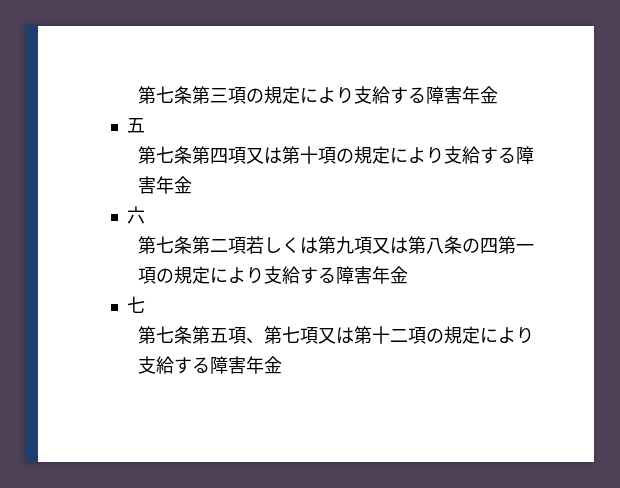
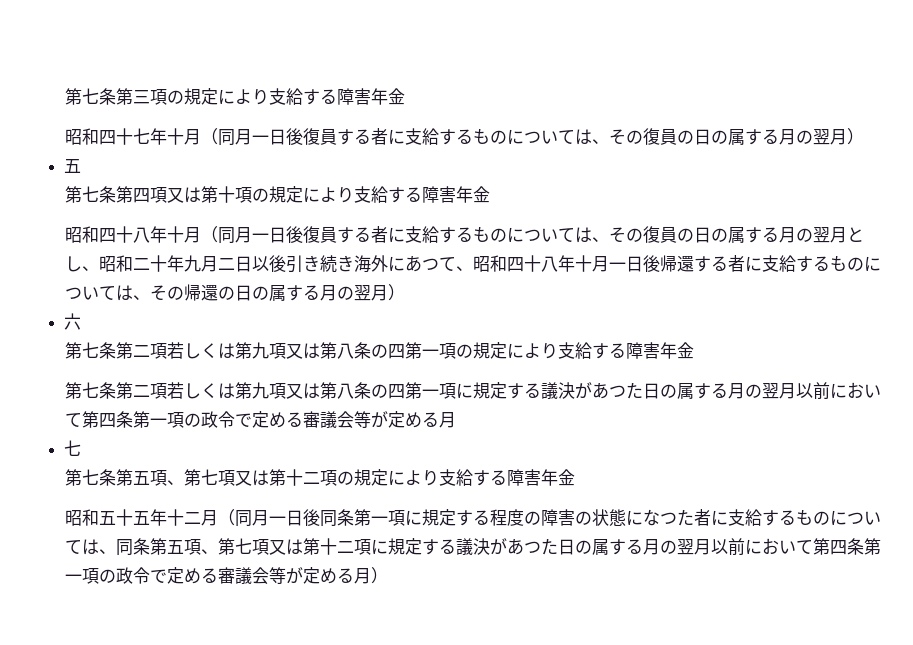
+ 昭和四十七年十月（同月一日後復員する者に支給するものについては、その復員の日の属する月の翌月）
+ 昭和四十八年十月（同月一日後復員する者に支給するものについては、その復員の日の属する月の翌月とし、昭和二十年九月二日以後引き続き海外にあつて、昭和四十八年十月一日後帰還する者に支給するものについては、その帰還の日の属する月の翌月）
+ 第七条第二項若しくは第九項又は第八条の四第一項に規定する議決があつた日の属する月の翌月以前において第四条第一項の政令で定める審議会等が定める月
+ 昭和五十五年十二月（同月一日後同条第一項に規定する程度の障害の状態になつた者に支給するものについては、同条第五項、第七項又は第十二項に規定する議決があつた日の属する月の翌月以前において第四条第一項の政令で定める審議会等が定める月）

